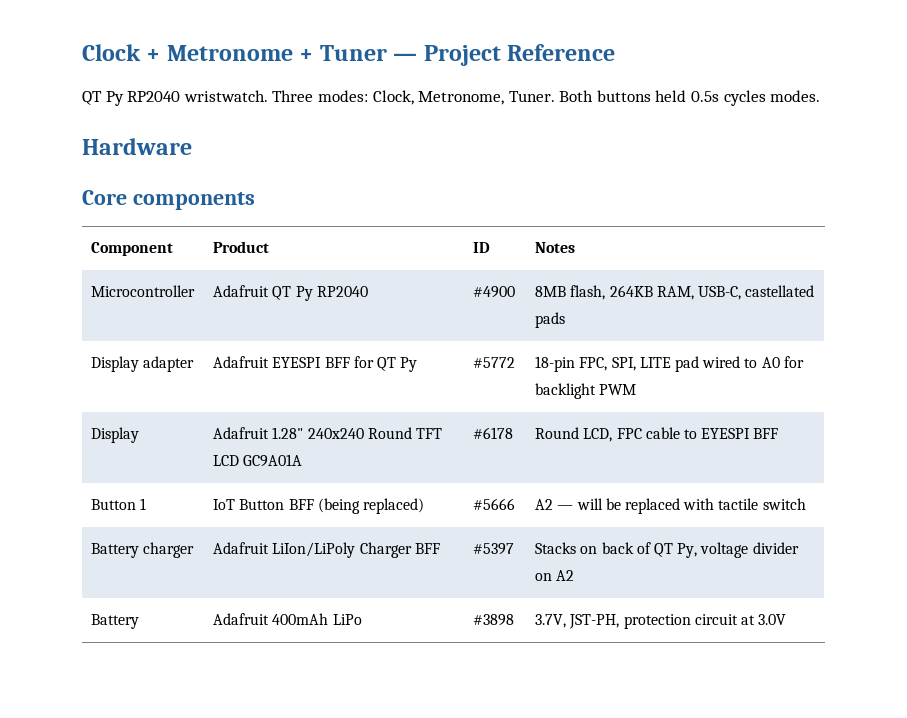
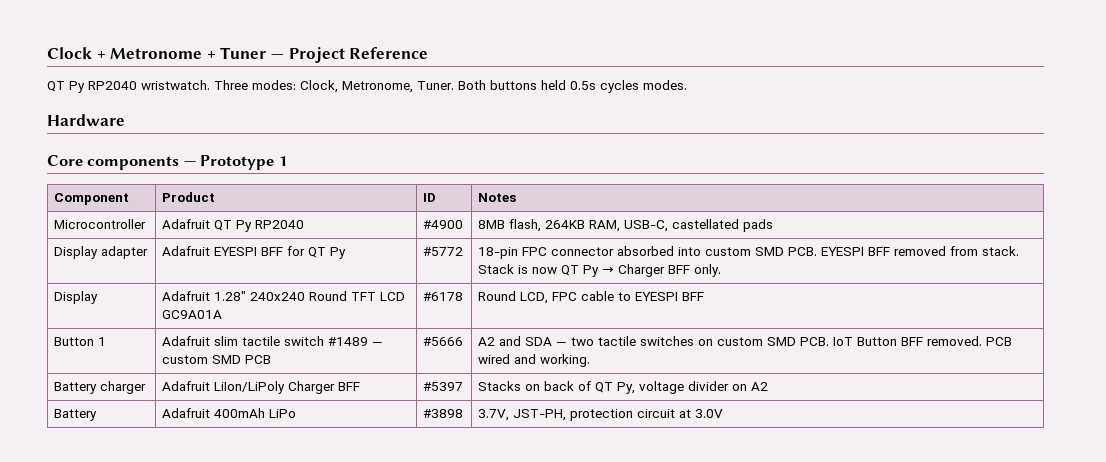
- Core components
+ Core components — Prototype 1
- Display adapter | Adafruit EYESPI BFF for QT Py | #5772 | 18-pin FPC, SPI, LITE pad wired to A0 for backlight PWM
+ Display adapter | Adafruit EYESPI BFF for QT Py | #5772 | 18-pin FPC connector absorbed into custom SMD PCB. EYESPI BFF removed from stack. Stack is now QT Py → Charger BFF only.
- Button 1 | IoT Button BFF (being replaced) | #5666 | A2 — will be replaced with tactile switch
+ Button 1 | Adafruit slim tactile switch #1489 — custom SMD PCB | #5666 | A2 and SDA — two tactile switches on custom SMD PCB. IoT Button BFF removed. PCB wired and working.

